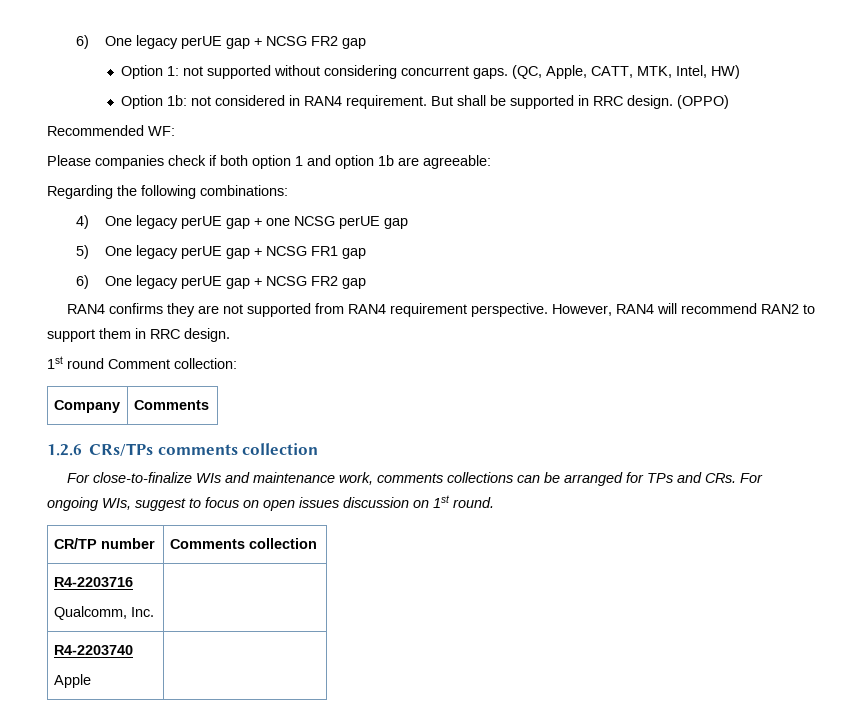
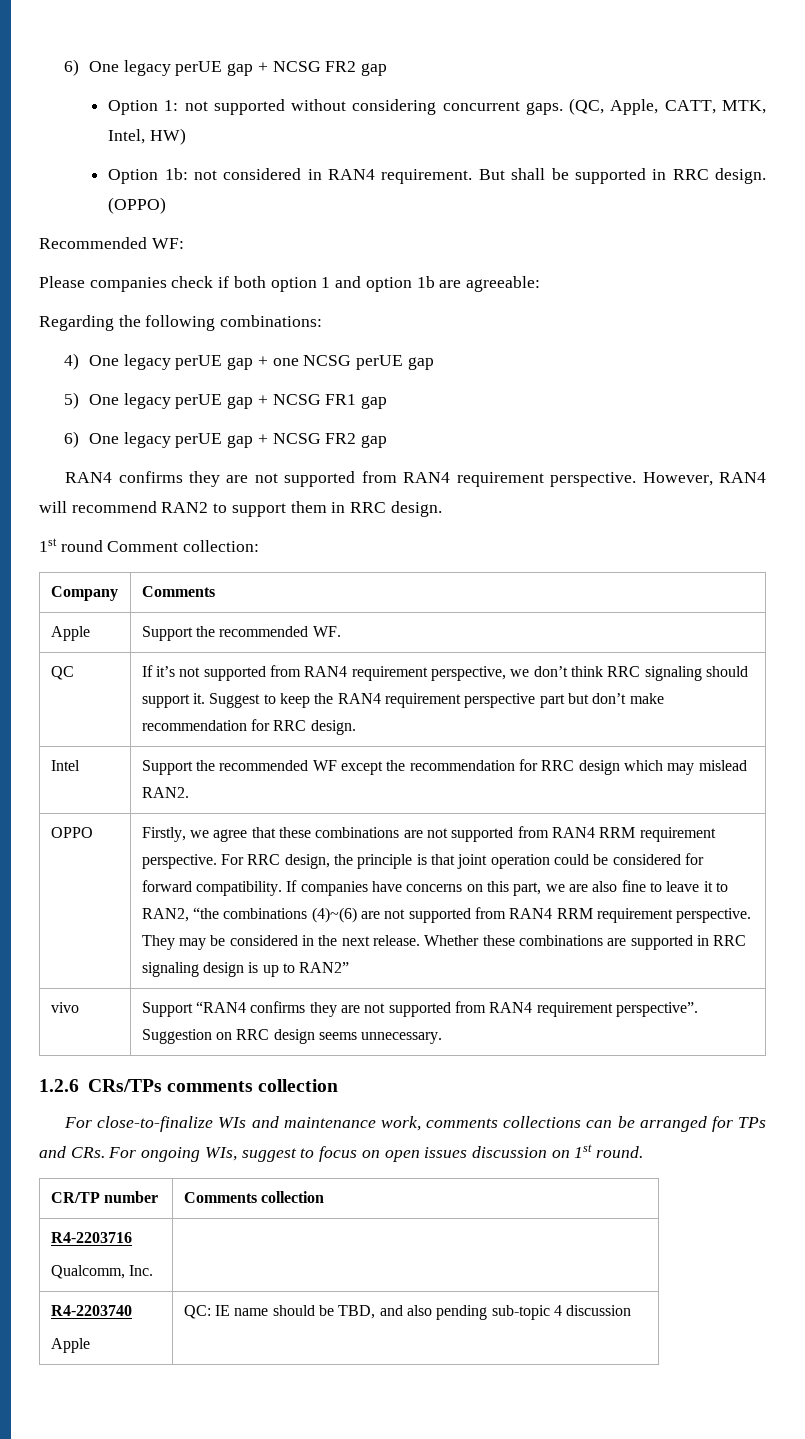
+ Apple | Support the recommended WF.
+ QC | If it’s not supported from RAN4 requirement perspective, we don’t think RRC signaling should support it. Suggest to keep the RAN4 requirement perspective part but don’t make recommendation for RRC design.
+ Intel | Support the recommended WF except the recommendation for RRC design which may mislead RAN2.
+ OPPO | Firstly, we agree that these combinations are not supported from RAN4 RRM requirement perspective. For RRC design, the principle is that joint operation could be considered for forward compatibility. If companies have concerns on this part, we are also fine to leave it to RAN2, “the combinations (4)~(6) are not supported from RAN4 RRM requirement perspective. They may be considered in the next release. Whether these combinations are supported in RRC signaling design is up to RAN2”
+ vivo | Support “RAN4 confirms they are not supported from RAN4 requirement perspective”. Suggestion on RRC design seems unnecessary.
  R4-2203740
- Apple |
+ Apple | QC: IE name should be TBD, and also pending sub-topic 4 discussion

